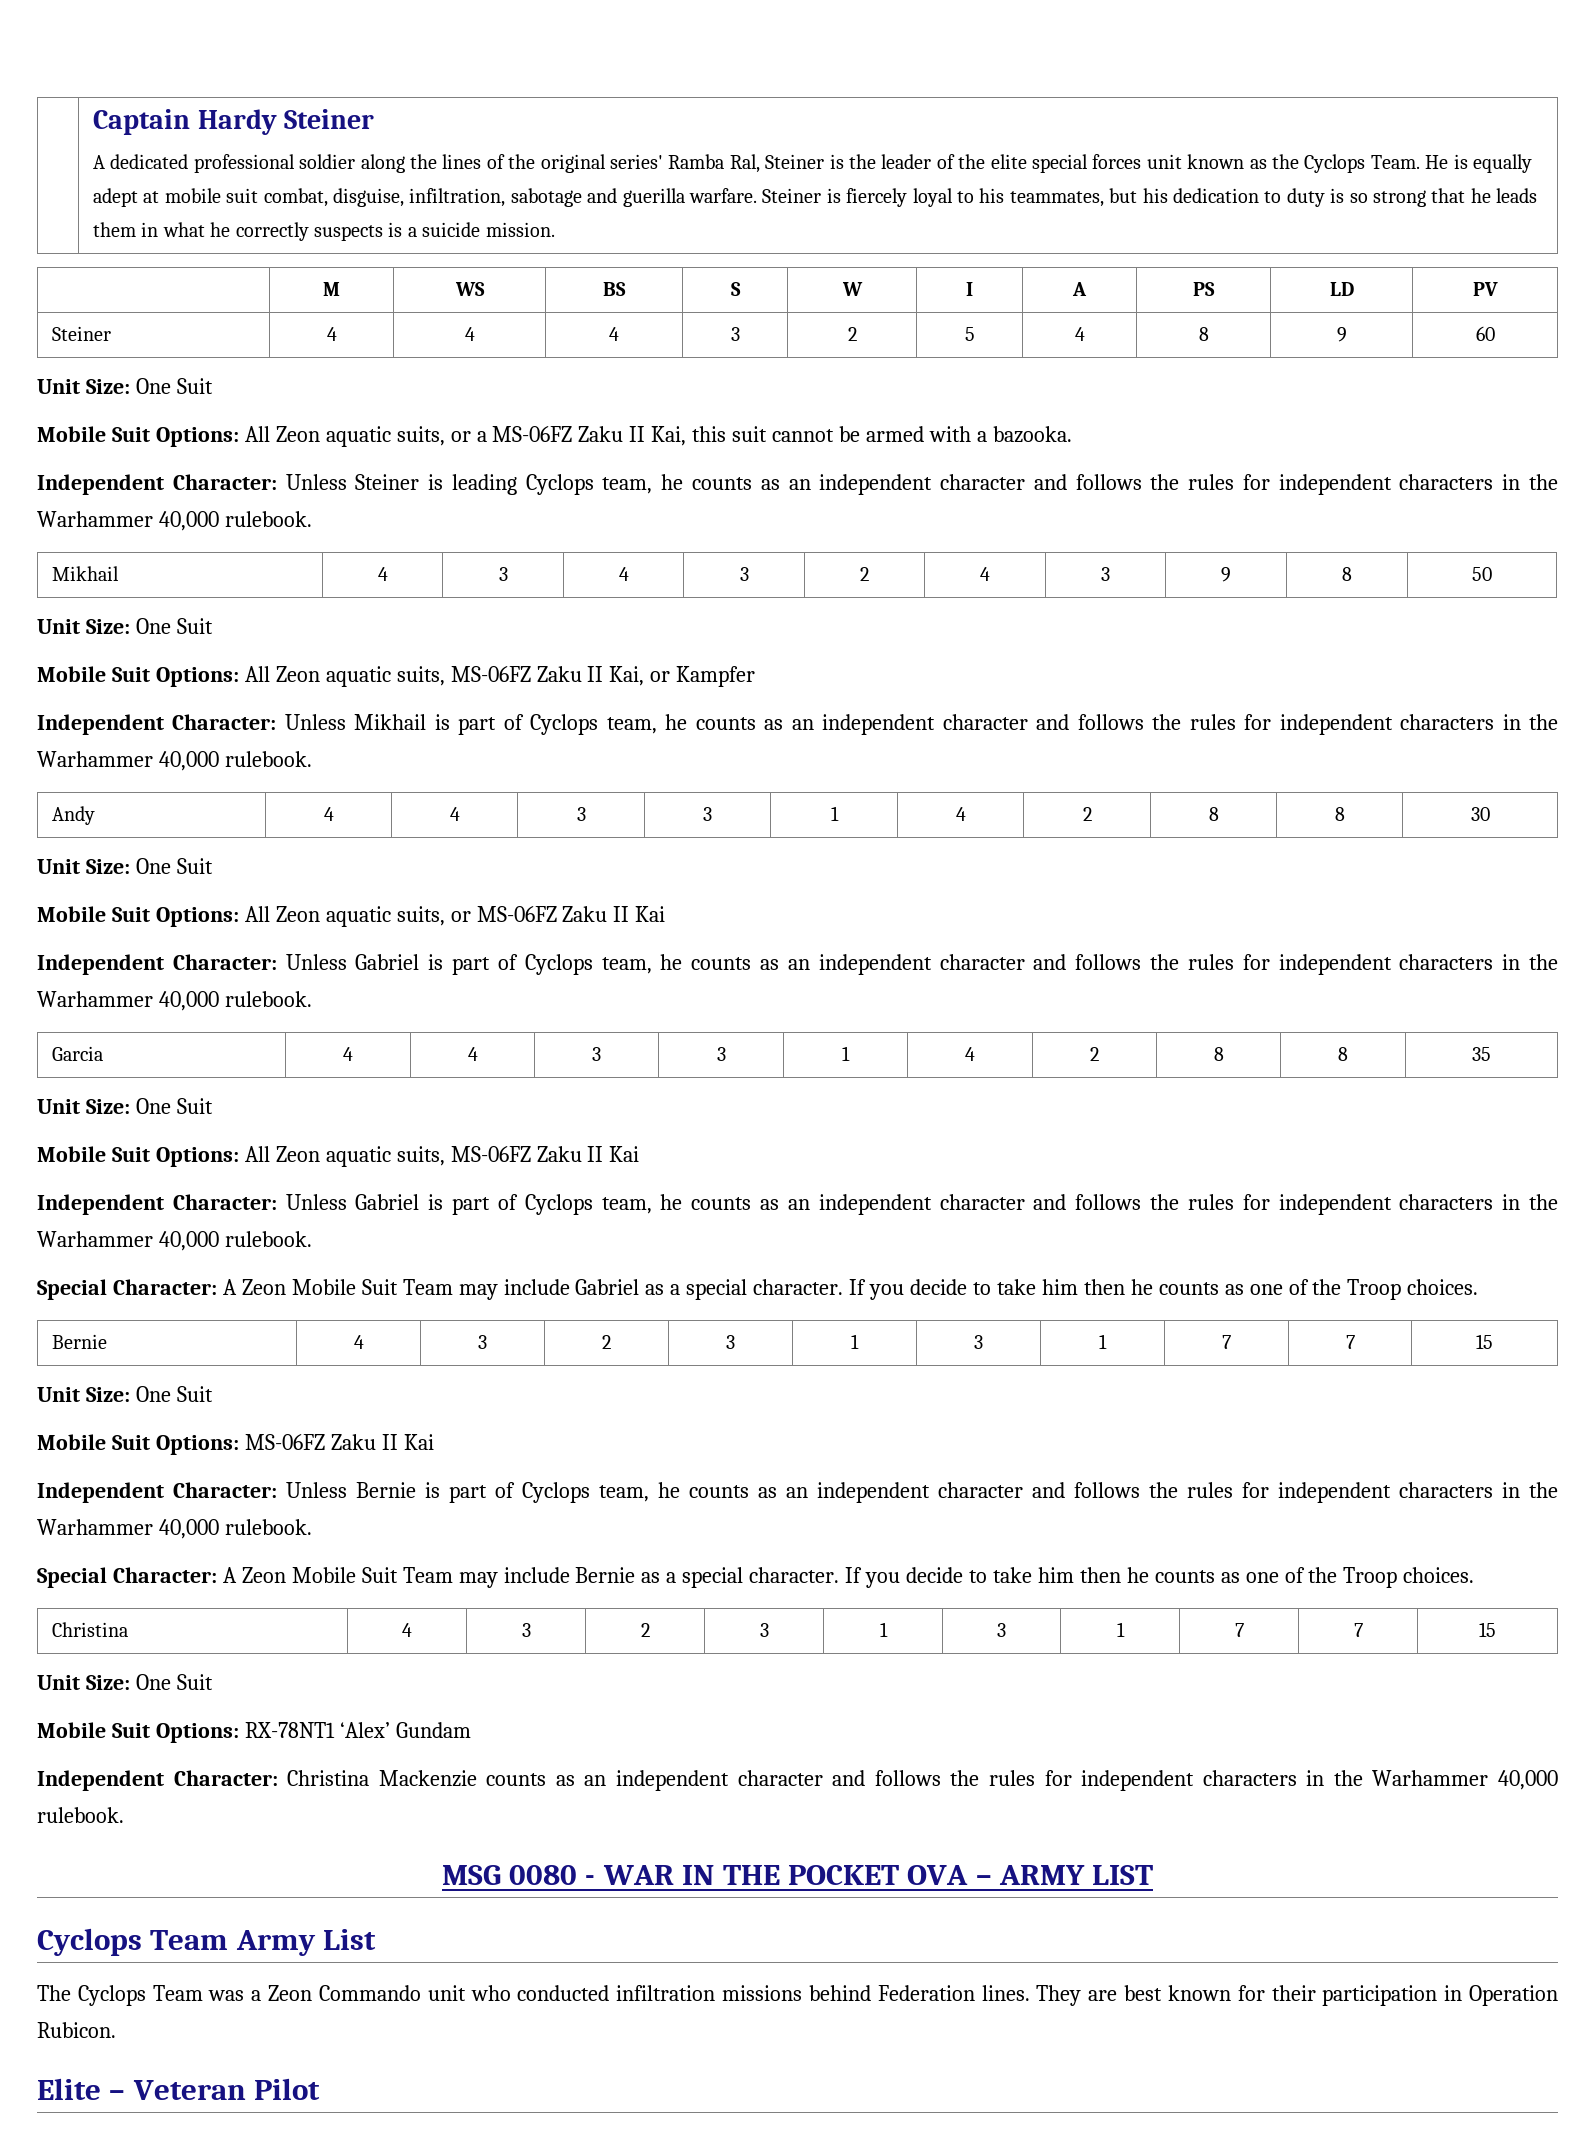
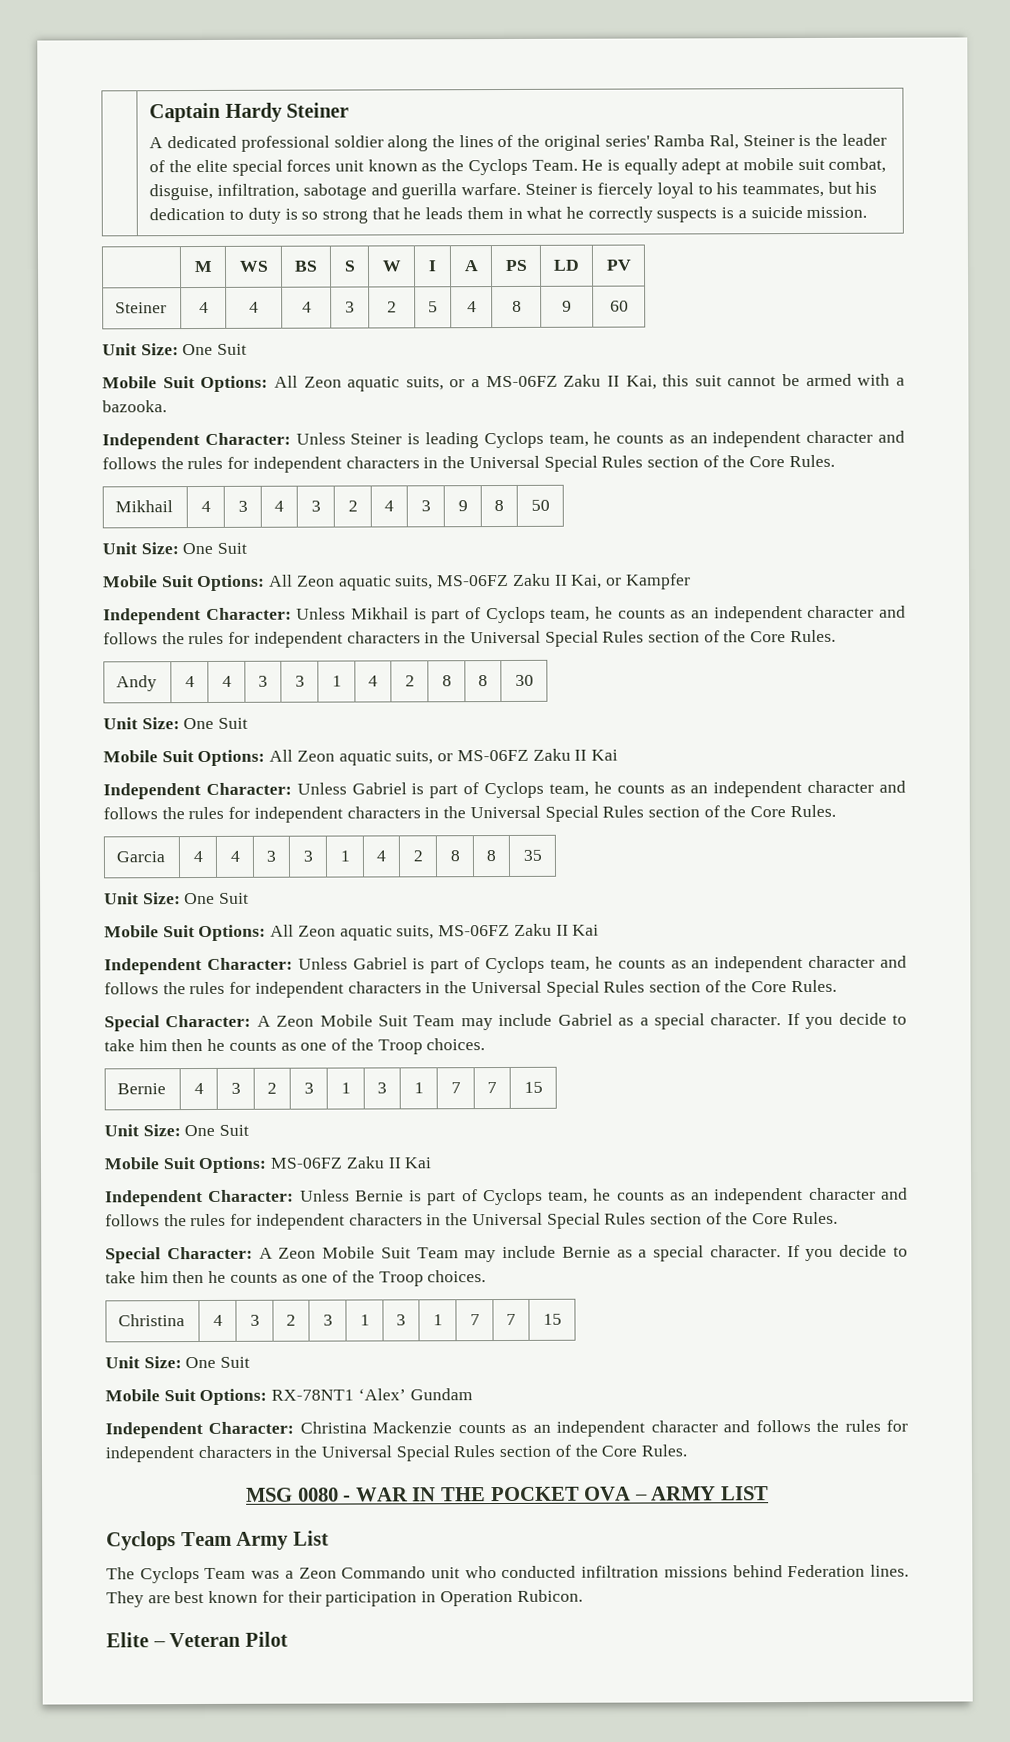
- Independent Character: Unless Steiner is leading Cyclops team, he counts as an independent character and follows the rules for independent characters in the Warhammer 40,000 rulebook.
+ Independent Character: Unless Steiner is leading Cyclops team, he counts as an independent character and follows the rules for independent characters in the Universal Special Rules section of the Core Rules.
- Independent Character: Unless Mikhail is part of Cyclops team, he counts as an independent character and follows the rules for independent characters in the Warhammer 40,000 rulebook.
+ Independent Character: Unless Mikhail is part of Cyclops team, he counts as an independent character and follows the rules for independent characters in the Universal Special Rules section of the Core Rules.
  Mobile Suit Options: All Zeon aquatic suits, or MS-06FZ Zaku II Kai
- Independent Character: Unless Gabriel is part of Cyclops team, he counts as an independent character and follows the rules for independent characters in the Warhammer 40,000 rulebook.
+ Independent Character: Unless Gabriel is part of Cyclops team, he counts as an independent character and follows the rules for independent characters in the Universal Special Rules section of the Core Rules.
  Mobile Suit Options: All Zeon aquatic suits, MS-06FZ Zaku II Kai
- Independent Character: Unless Gabriel is part of Cyclops team, he counts as an independent character and follows the rules for independent characters in the Warhammer 40,000 rulebook.
+ Independent Character: Unless Gabriel is part of Cyclops team, he counts as an independent character and follows the rules for independent characters in the Universal Special Rules section of the Core Rules.
- Independent Character: Unless Bernie is part of Cyclops team, he counts as an independent character and follows the rules for independent characters in the Warhammer 40,000 rulebook.
+ Independent Character: Unless Bernie is part of Cyclops team, he counts as an independent character and follows the rules for independent characters in the Universal Special Rules section of the Core Rules.
- Independent Character: Christina Mackenzie counts as an independent character and follows the rules for independent characters in the Warhammer 40,000 rulebook.
+ Independent Character: Christina Mackenzie counts as an independent character and follows the rules for independent characters in the Universal Special Rules section of the Core Rules.

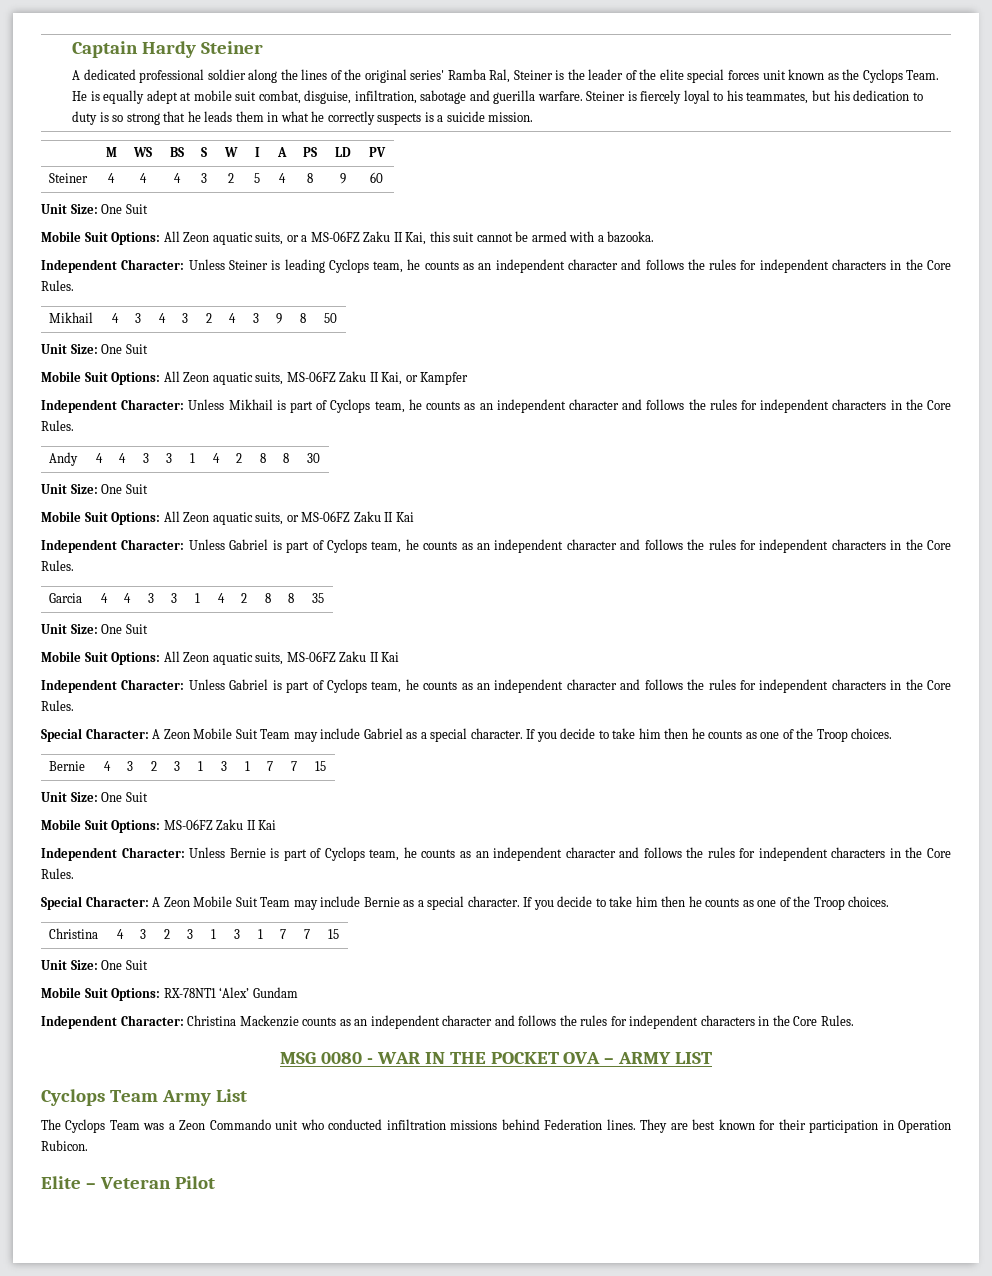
- Independent Character: Unless Steiner is leading Cyclops team, he counts as an independent character and follows the rules for independent characters in the Universal Special Rules section of the Core Rules.
+ Independent Character: Unless Steiner is leading Cyclops team, he counts as an independent character and follows the rules for independent characters in the Core Rules.
- Independent Character: Unless Mikhail is part of Cyclops team, he counts as an independent character and follows the rules for independent characters in the Universal Special Rules section of the Core Rules.
+ Independent Character: Unless Mikhail is part of Cyclops team, he counts as an independent character and follows the rules for independent characters in the Core Rules.
  Mobile Suit Options: All Zeon aquatic suits, or MS-06FZ Zaku II Kai
- Independent Character: Unless Gabriel is part of Cyclops team, he counts as an independent character and follows the rules for independent characters in the Universal Special Rules section of the Core Rules.
+ Independent Character: Unless Gabriel is part of Cyclops team, he counts as an independent character and follows the rules for independent characters in the Core Rules.
  Mobile Suit Options: All Zeon aquatic suits, MS-06FZ Zaku II Kai
- Independent Character: Unless Gabriel is part of Cyclops team, he counts as an independent character and follows the rules for independent characters in the Universal Special Rules section of the Core Rules.
+ Independent Character: Unless Gabriel is part of Cyclops team, he counts as an independent character and follows the rules for independent characters in the Core Rules.
- Independent Character: Unless Bernie is part of Cyclops team, he counts as an independent character and follows the rules for independent characters in the Universal Special Rules section of the Core Rules.
+ Independent Character: Unless Bernie is part of Cyclops team, he counts as an independent character and follows the rules for independent characters in the Core Rules.
- Independent Character: Christina Mackenzie counts as an independent character and follows the rules for independent characters in the Universal Special Rules section of the Core Rules.
+ Independent Character: Christina Mackenzie counts as an independent character and follows the rules for independent characters in the Core Rules.

